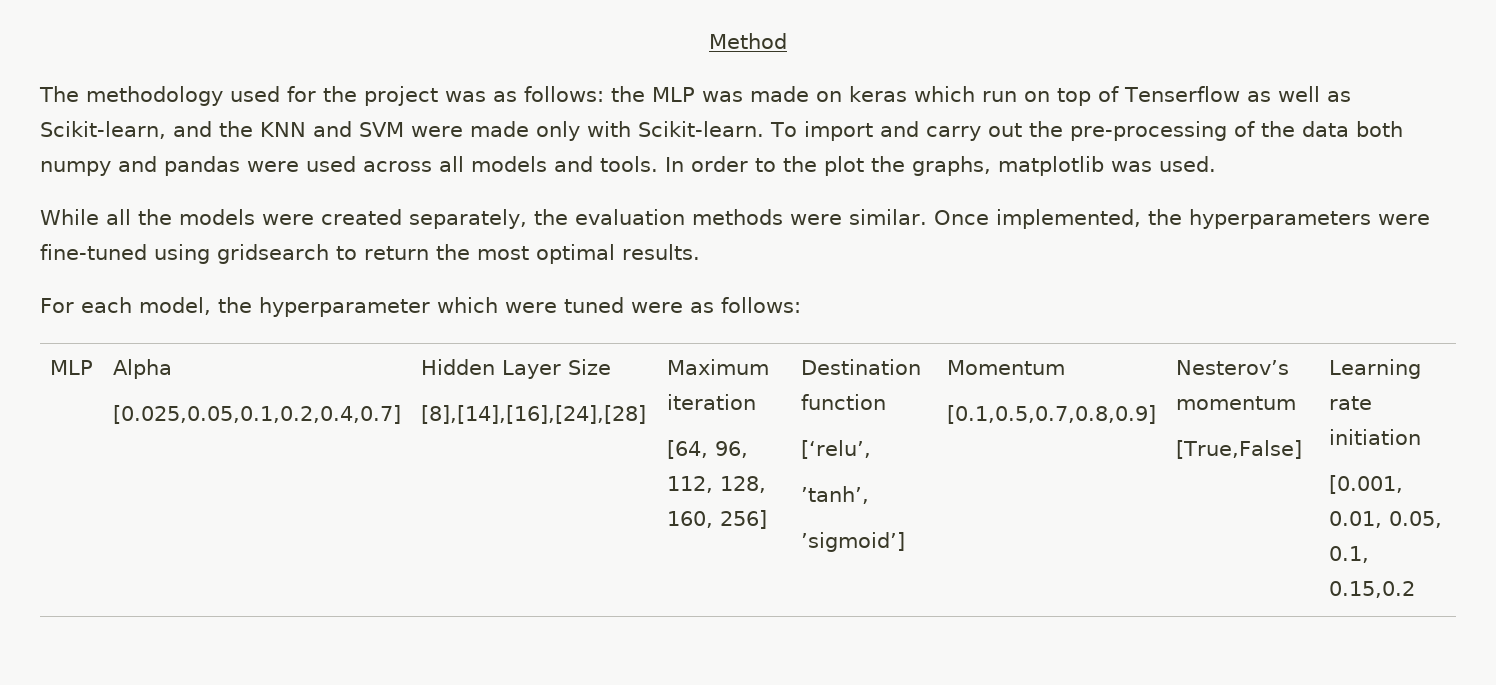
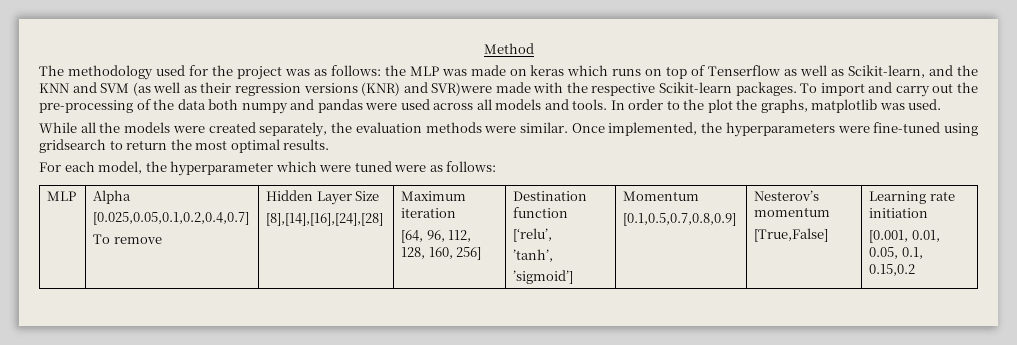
- The methodology used for the project was as follows: the MLP was made on keras which run on top of Tenserflow as well as Scikit-learn, and the KNN and SVM were made only with Scikit-learn.
+ The methodology used for the project was as follows: the MLP was made on keras which runs on top of Tenserflow as well as Scikit-learn, and the KNN and SVM (as well as their regression versions (KNR) and SVR)were made with the respective Scikit-learn packages.
  MLP | Alpha
- [0.025,0.05,0.1,0.2,0.4,0.7] | Hidden Layer Size
+ [0.025,0.05,0.1,0.2,0.4,0.7]
+ To remove | Hidden Layer Size

